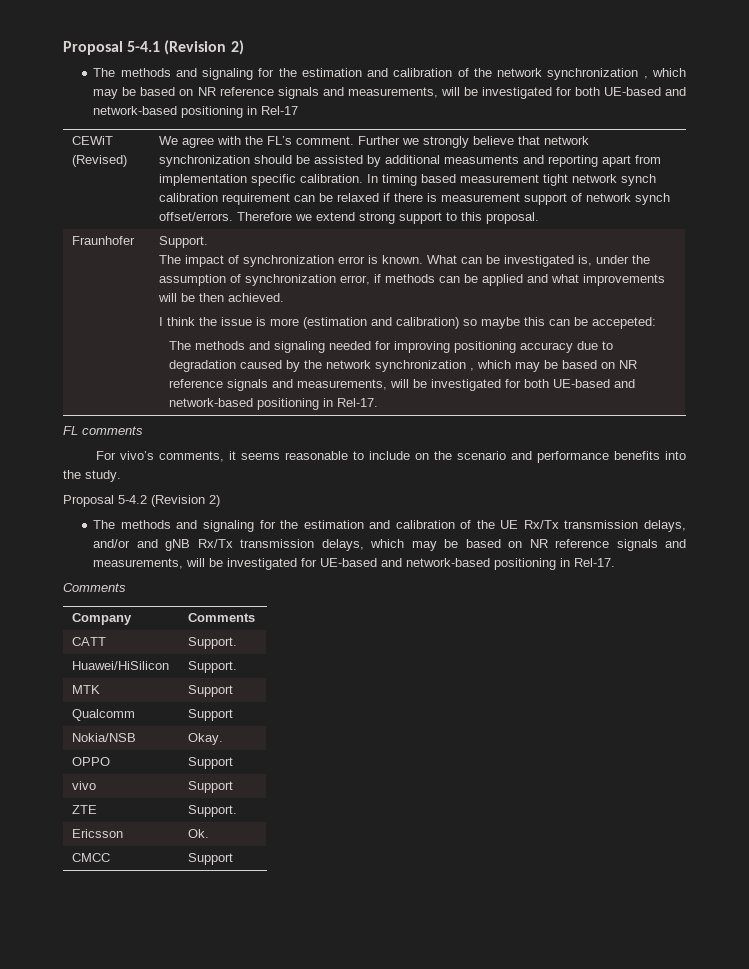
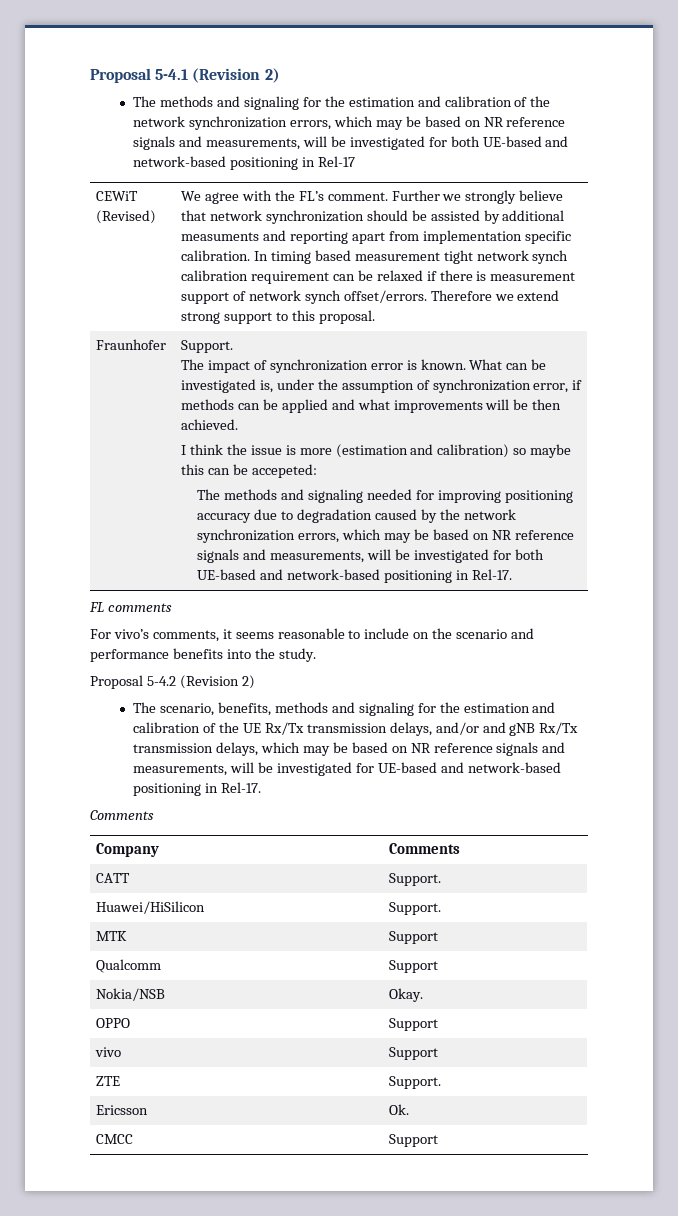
- The methods and signaling for the estimation and calibration of the network synchronization , which may be based on NR reference signals and measurements, will be investigated for both UE-based and network-based positioning in Rel-17
+ The methods and signaling for the estimation and calibration of the network synchronization errors, which may be based on NR reference signals and measurements, will be investigated for both UE-based and network-based positioning in Rel-17
- The methods and signaling needed for improving positioning accuracy due to degradation caused by the network synchronization , which may be based on NR reference signals and measurements, will be investigated for both UE-based and network-based positioning in Rel-17.
+ The methods and signaling needed for improving positioning accuracy due to degradation caused by the network synchronization errors, which may be based on NR reference signals and measurements, will be investigated for both UE-based and network-based positioning in Rel-17.
- The methods and signaling for the estimation and calibration of the UE Rx/Tx transmission delays, and/or and gNB Rx/Tx transmission delays, which may be based on NR reference signals and measurements, will be investigated for UE-based and network-based positioning in Rel-17.
+ The scenario, benefits, methods and signaling for the estimation and calibration of the UE Rx/Tx transmission delays, and/or and gNB Rx/Tx transmission delays, which may be based on NR reference signals and measurements, will be investigated for UE-based and network-based positioning in Rel-17.

